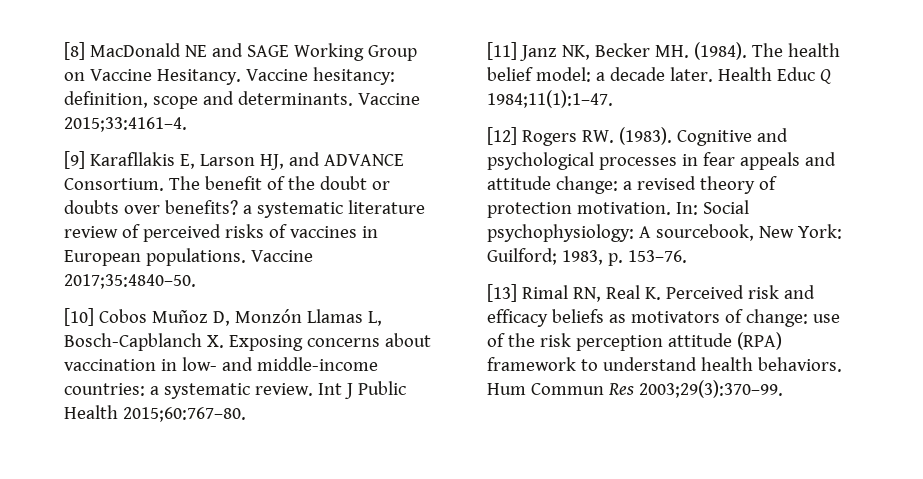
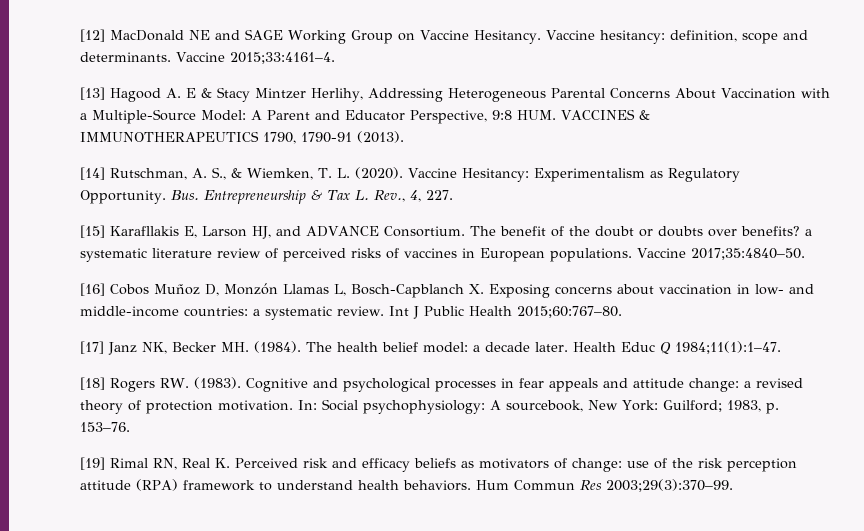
- [8] MacDonald NE and SAGE Working Group on Vaccine Hesitancy.
+ [12] MacDonald NE and SAGE Working Group on Vaccine Hesitancy.
- [9] Karafllakis E, Larson HJ, and ADVANCE Consortium.
+ [13] Hagood A. E & Stacy Mintzer Herlihy, Addressing Heterogeneous Parental Concerns About Vaccination with a Multiple-Source Model: A Parent and Educator Perspective, 9:8 HUM. VACCINES & IMMUNOTHERAPEUTICS 1790, 1790-91 (2013).
+ [14] Rutschman, A. S., & Wiemken, T. L. (2020). Vaccine Hesitancy: Experimentalism as Regulatory Opportunity. Bus. Entrepreneurship & Tax L. Rev., 4, 227.
+ [15] Karafllakis E, Larson HJ, and ADVANCE Consortium.
- [10] Cobos Muñoz D, Monzón Llamas L, Bosch-Capblanch X. Exposing concerns about vaccination in low- and middle-income countries: a systematic review.
+ [16] Cobos Muñoz D, Monzón Llamas L, Bosch-Capblanch X. Exposing concerns about vaccination in low- and middle-income countries: a systematic review.
- [11] Janz NK, Becker MH. (1984).
+ [17] Janz NK, Becker MH. (1984).
- [12] Rogers RW. (1983).
+ [18] Rogers RW. (1983).
- [13] Rimal RN, Real K. Perceived risk and efficacy beliefs as motivators of change: use of the risk perception attitude (RPA) framework to understand health behaviors.
+ [19] Rimal RN, Real K. Perceived risk and efficacy beliefs as motivators of change: use of the risk perception attitude (RPA) framework to understand health behaviors.

